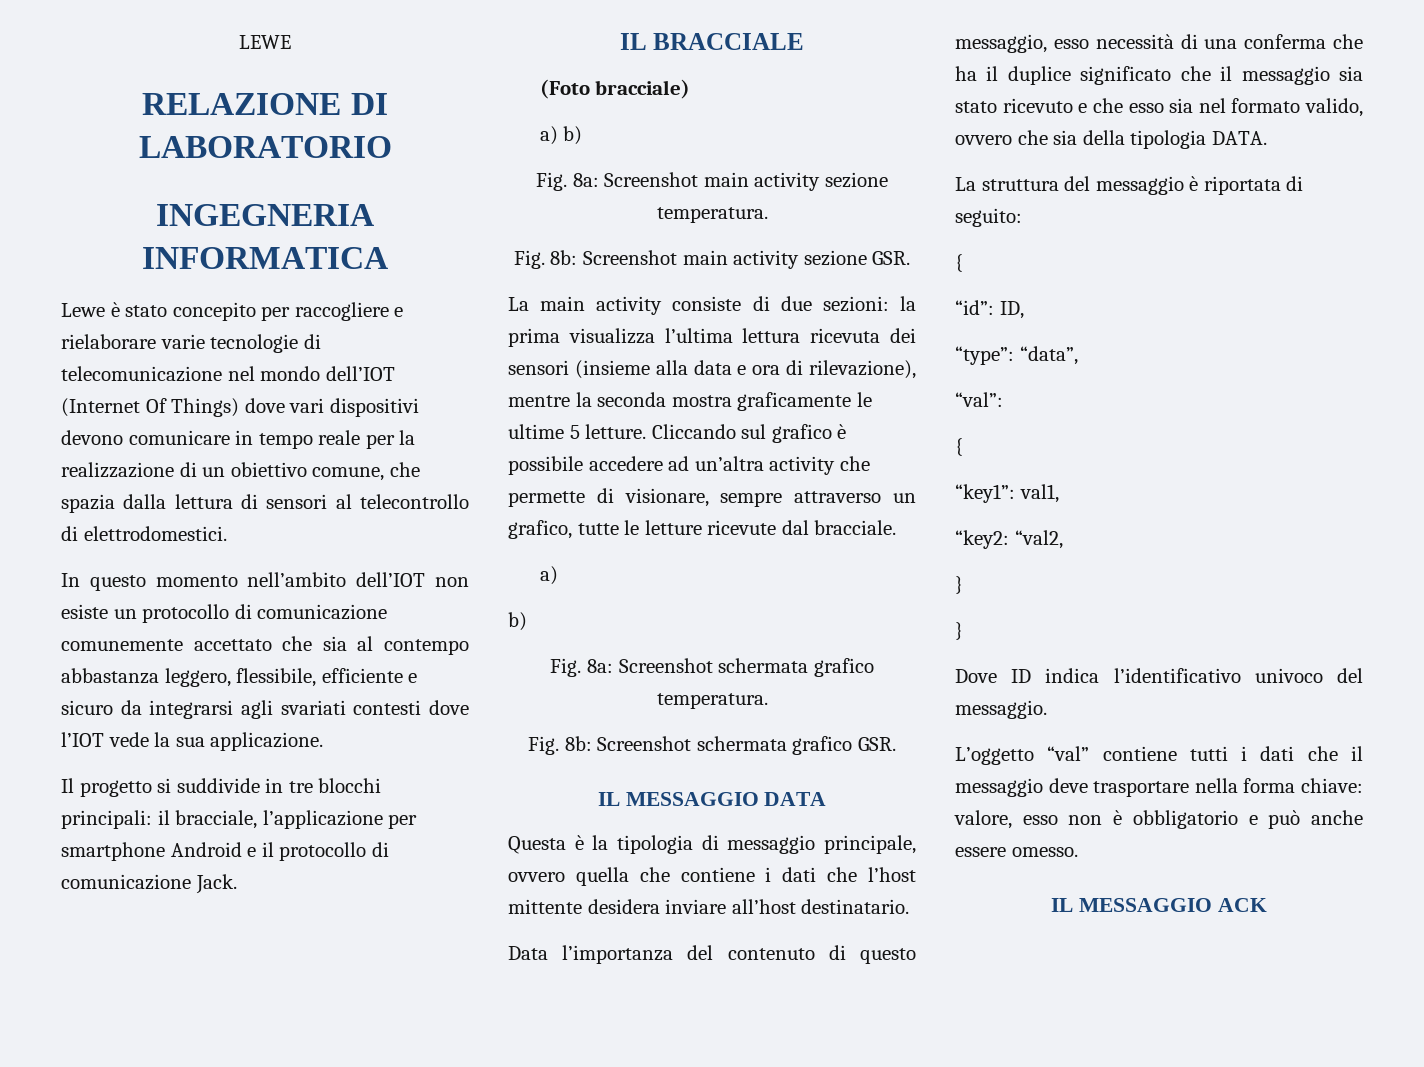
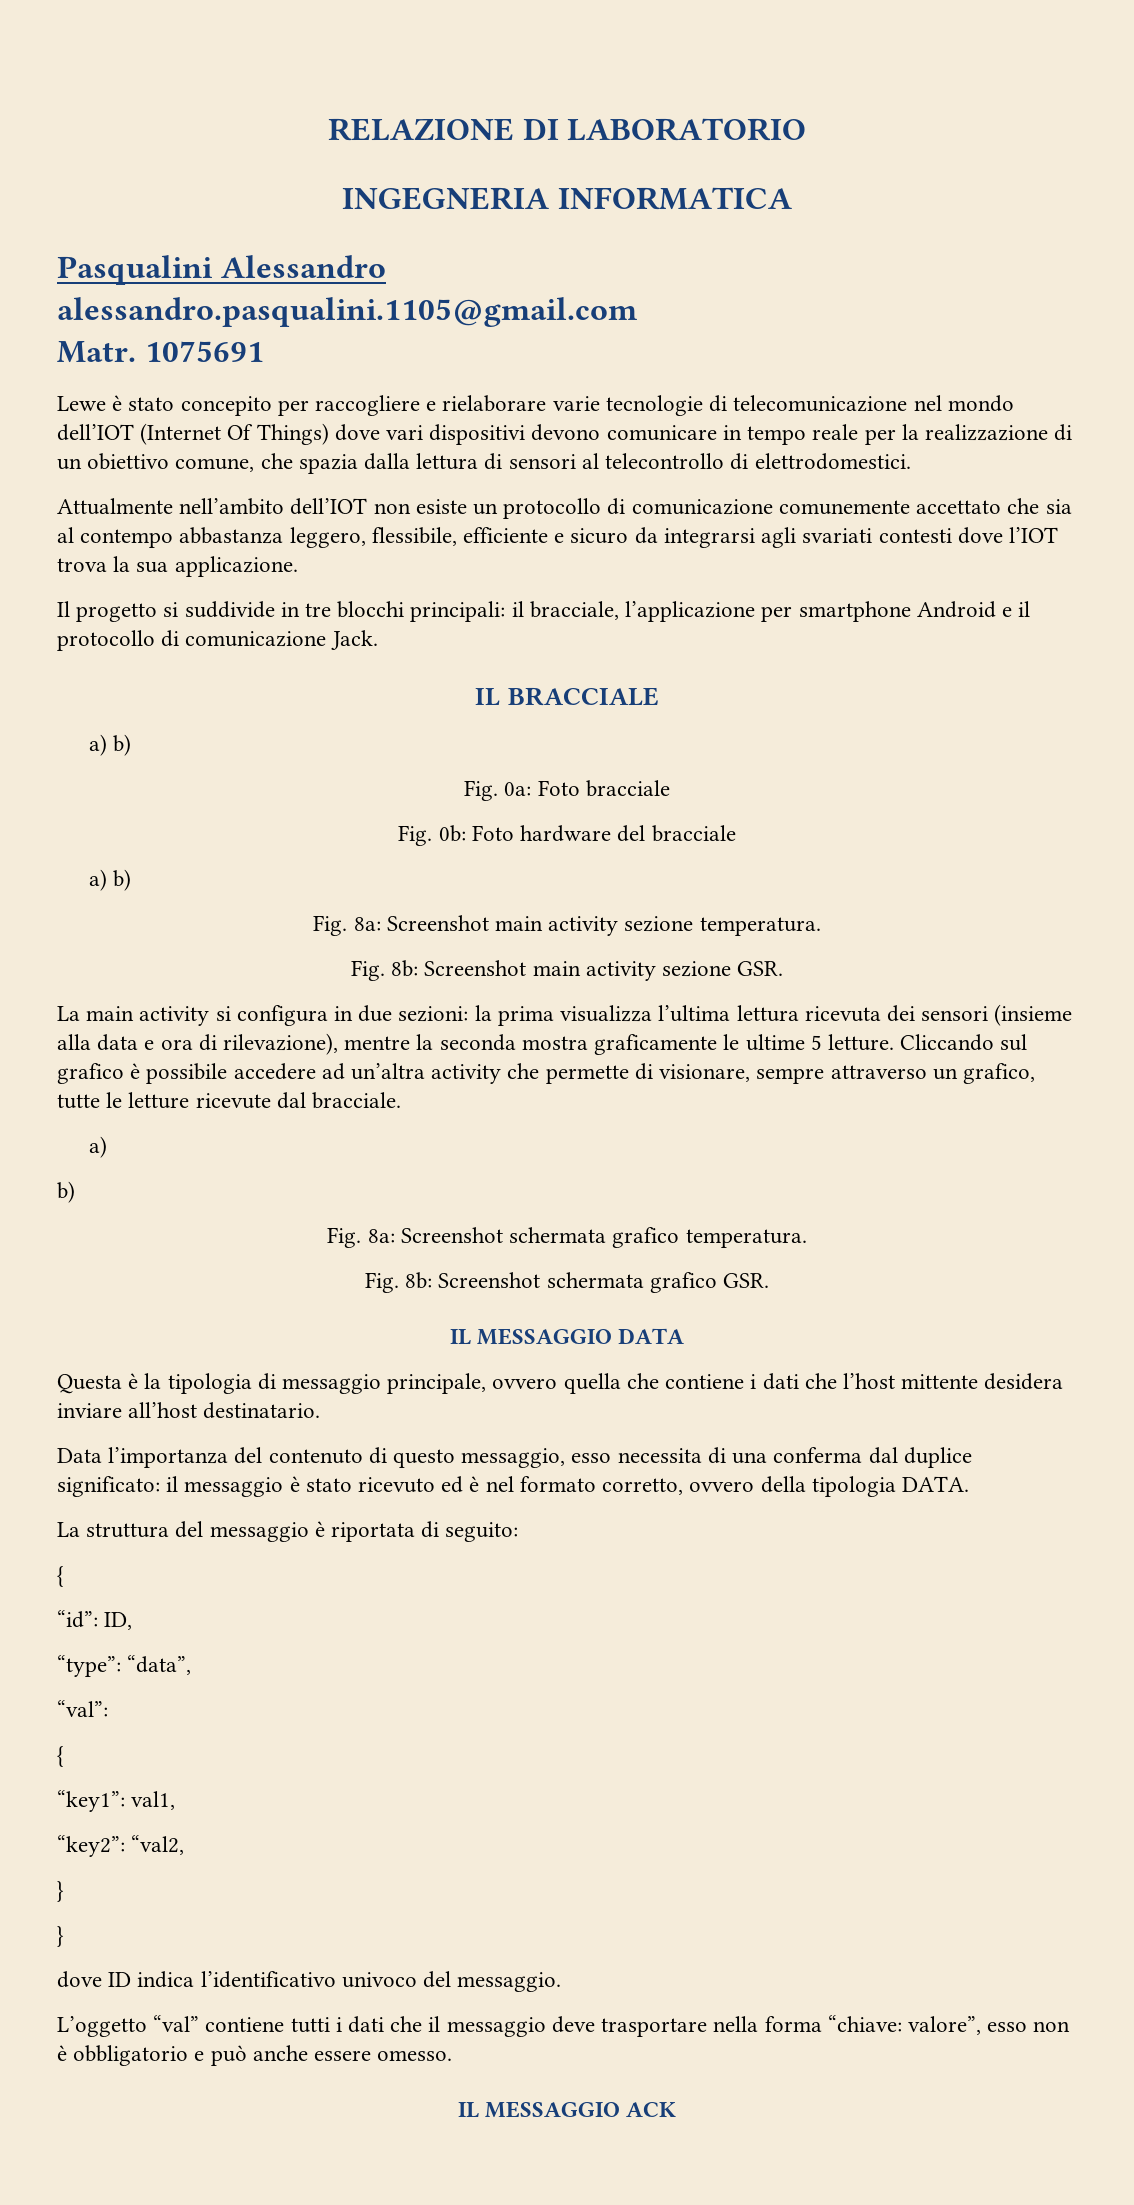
- LEWE
+ Pasqualini Alessandro
+ alessandro.pasqualini.1105@gmail.com
+ Matr. 1075691
- In questo momento nell’ambito dell’IOT non esiste un protocollo di comunicazione comunemente accettato che sia al contempo abbastanza leggero, flessibile, efficiente e sicuro da integrarsi agli svariati contesti dove l’IOT vede la sua applicazione.
+ Attualmente nell’ambito dell’IOT non esiste un protocollo di comunicazione comunemente accettato che sia al contempo abbastanza leggero, flessibile, efficiente e sicuro da integrarsi agli svariati contesti dove l’IOT trova la sua applicazione.
  IL BRACCIALE
- (Foto bracciale)
+ a) b)
+ Fig. 0a: Foto bracciale
+ Fig. 0b: Foto hardware del bracciale
- La main activity consiste di due sezioni: la prima visualizza l’ultima lettura ricevuta dei sensori (insieme alla data e ora di rilevazione), mentre la seconda mostra graficamente le ultime 5 letture.
+ La main activity si configura in due sezioni: la prima visualizza l’ultima lettura ricevuta dei sensori (insieme alla data e ora di rilevazione), mentre la seconda mostra graficamente le ultime 5 letture.
- Data l’importanza del contenuto di questo messaggio, esso necessità di una conferma che ha il duplice significato che il messaggio sia stato ricevuto e che esso sia nel formato valido, ovvero che sia della tipologia DATA.
+ Data l’importanza del contenuto di questo messaggio, esso necessita di una conferma dal duplice significato: il messaggio è stato ricevuto ed è nel formato corretto, ovvero della tipologia DATA.
- “key2: “val2,
+ “key2”: “val2,
- Dove ID indica l’identificativo univoco del messaggio.
+ dove ID indica l’identificativo univoco del messaggio.
- L’oggetto “val” contiene tutti i dati che il messaggio deve trasportare nella forma chiave: valore, esso non è obbligatorio e può anche essere omesso.
+ L’oggetto “val” contiene tutti i dati che il messaggio deve trasportare nella forma “chiave: valore”, esso non è obbligatorio e può anche essere omesso.

